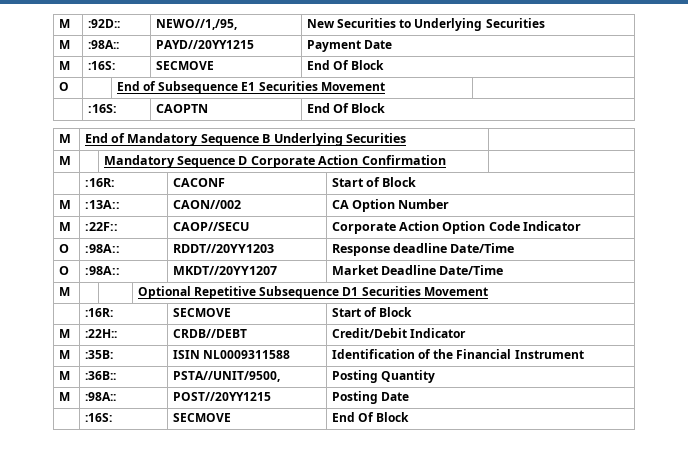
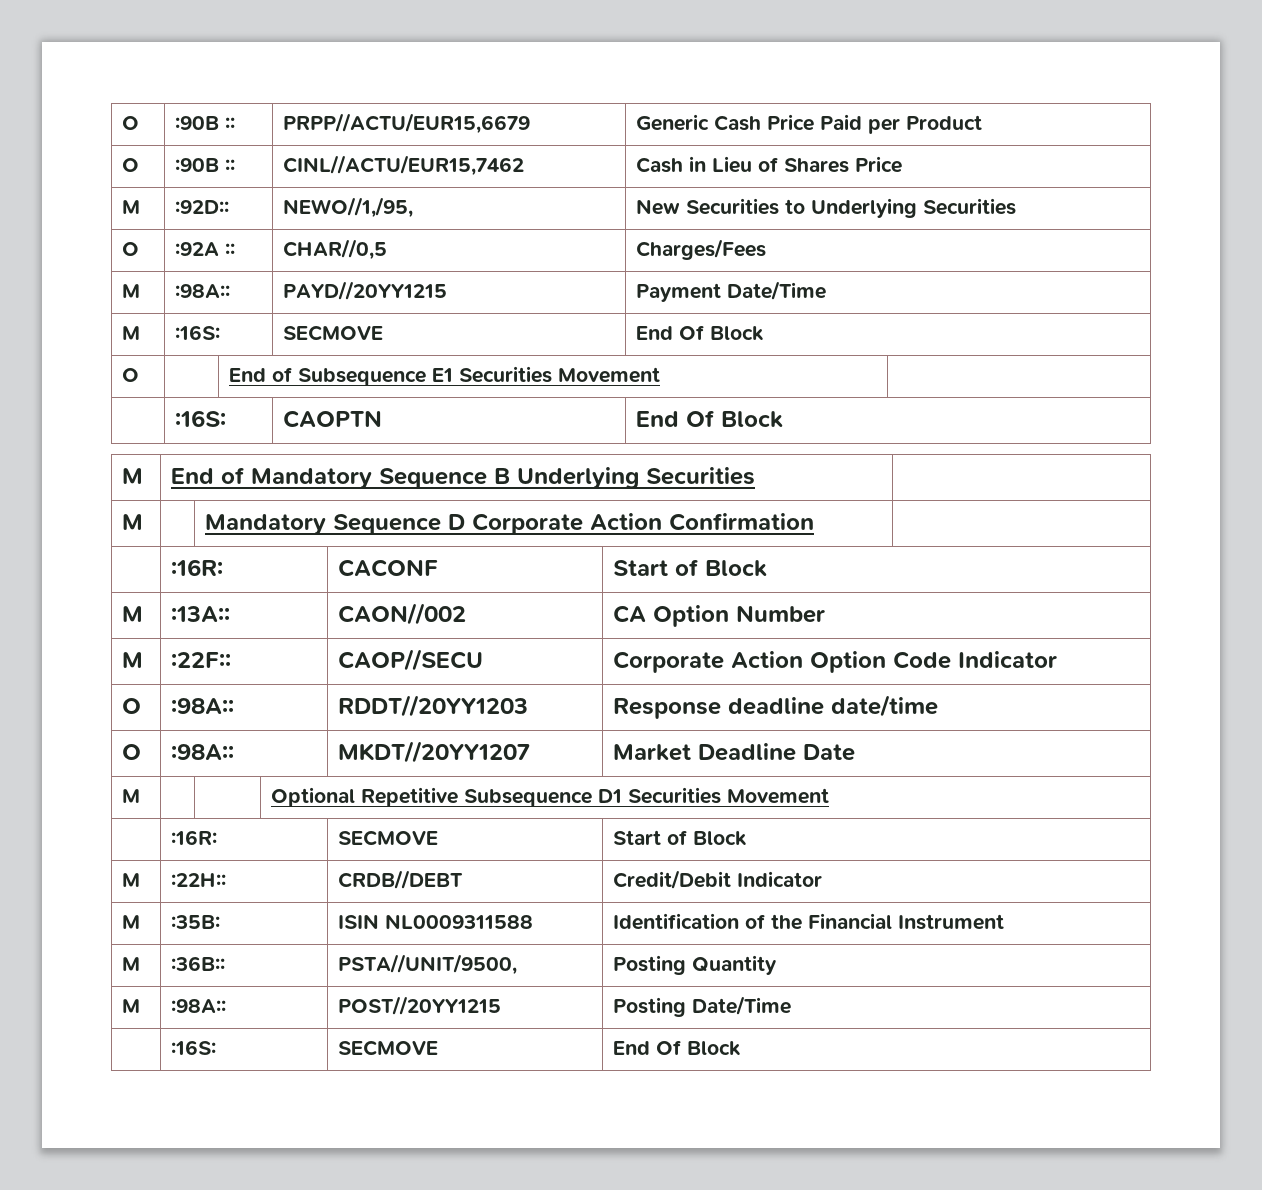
+ O | :90B :: | PRPP//ACTU/EUR15,6679 | Generic Cash Price Paid per Product
+ O | :90B :: | CINL//ACTU/EUR15,7462 | Cash in Lieu of Shares Price
+ O | :92A :: | CHAR//0,5 | Charges/Fees
- M | :98A:: | PAYD//20YY1215 | Payment Date
+ M | :98A:: | PAYD//20YY1215 | Payment Date/Time
- O | :98A:: | RDDT//20YY1203 | Response deadline Date/Time
+ O | :98A:: | RDDT//20YY1203 | Response deadline date/time
- O | :98A:: | MKDT//20YY1207 | Market Deadline Date/Time
+ O | :98A:: | MKDT//20YY1207 | Market Deadline Date
- M | :98A:: | POST//20YY1215 | Posting Date
+ M | :98A:: | POST//20YY1215 | Posting Date/Time

